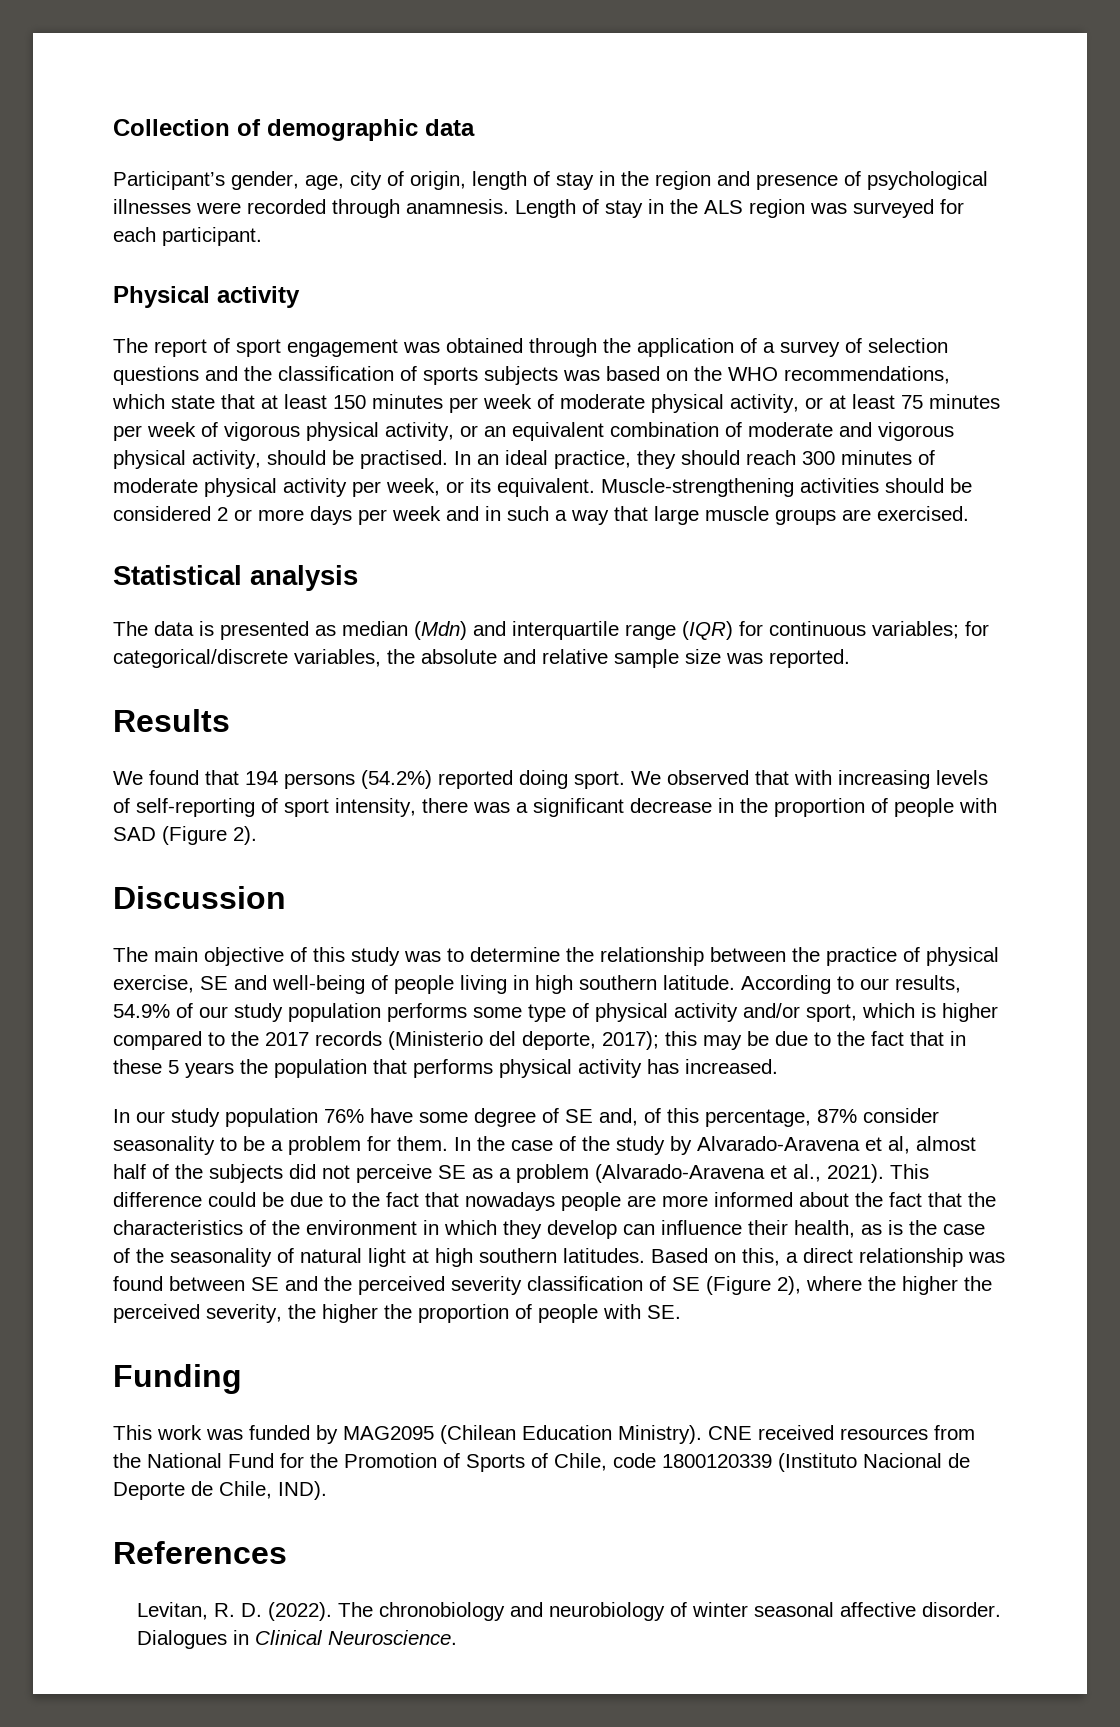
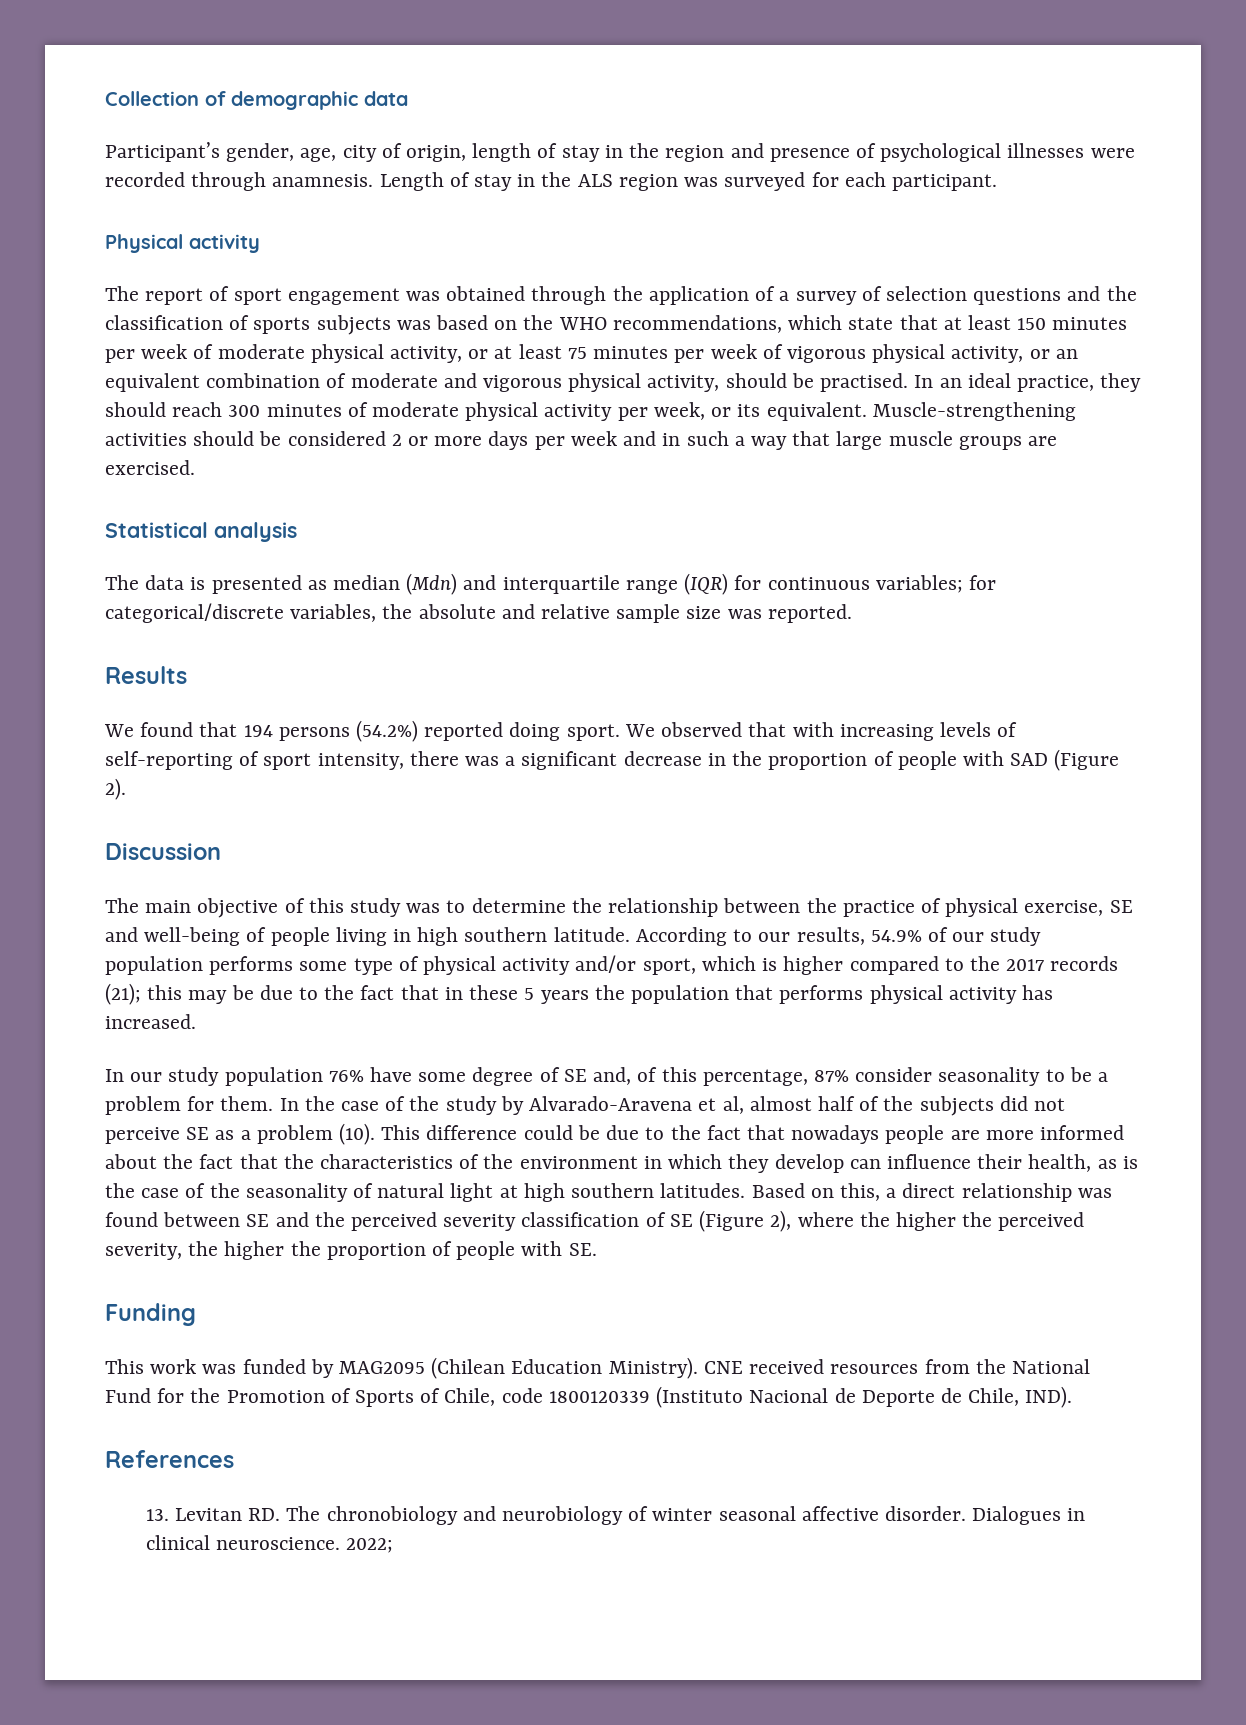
- According to our results, 54.9% of our study population performs some type of physical activity and/or sport, which is higher compared to the 2017 records (Ministerio del deporte, 2017); this may be due to the fact that in these 5 years the population that performs physical activity has increased.
+ According to our results, 54.9% of our study population performs some type of physical activity and/or sport, which is higher compared to the 2017 records (21); this may be due to the fact that in these 5 years the population that performs physical activity has increased.
- In the case of the study by Alvarado-Aravena et al, almost half of the subjects did not perceive SE as a problem (Alvarado-Aravena et al., 2021).
+ In the case of the study by Alvarado-Aravena et al, almost half of the subjects did not perceive SE as a problem (10).
- Levitan, R. D. (2022). The chronobiology and neurobiology of winter seasonal affective disorder.
+ 13. Levitan RD. The chronobiology and neurobiology of winter seasonal affective disorder.
- Dialogues in Clinical Neuroscience.
+ Dialogues in clinical neuroscience. 2022;

